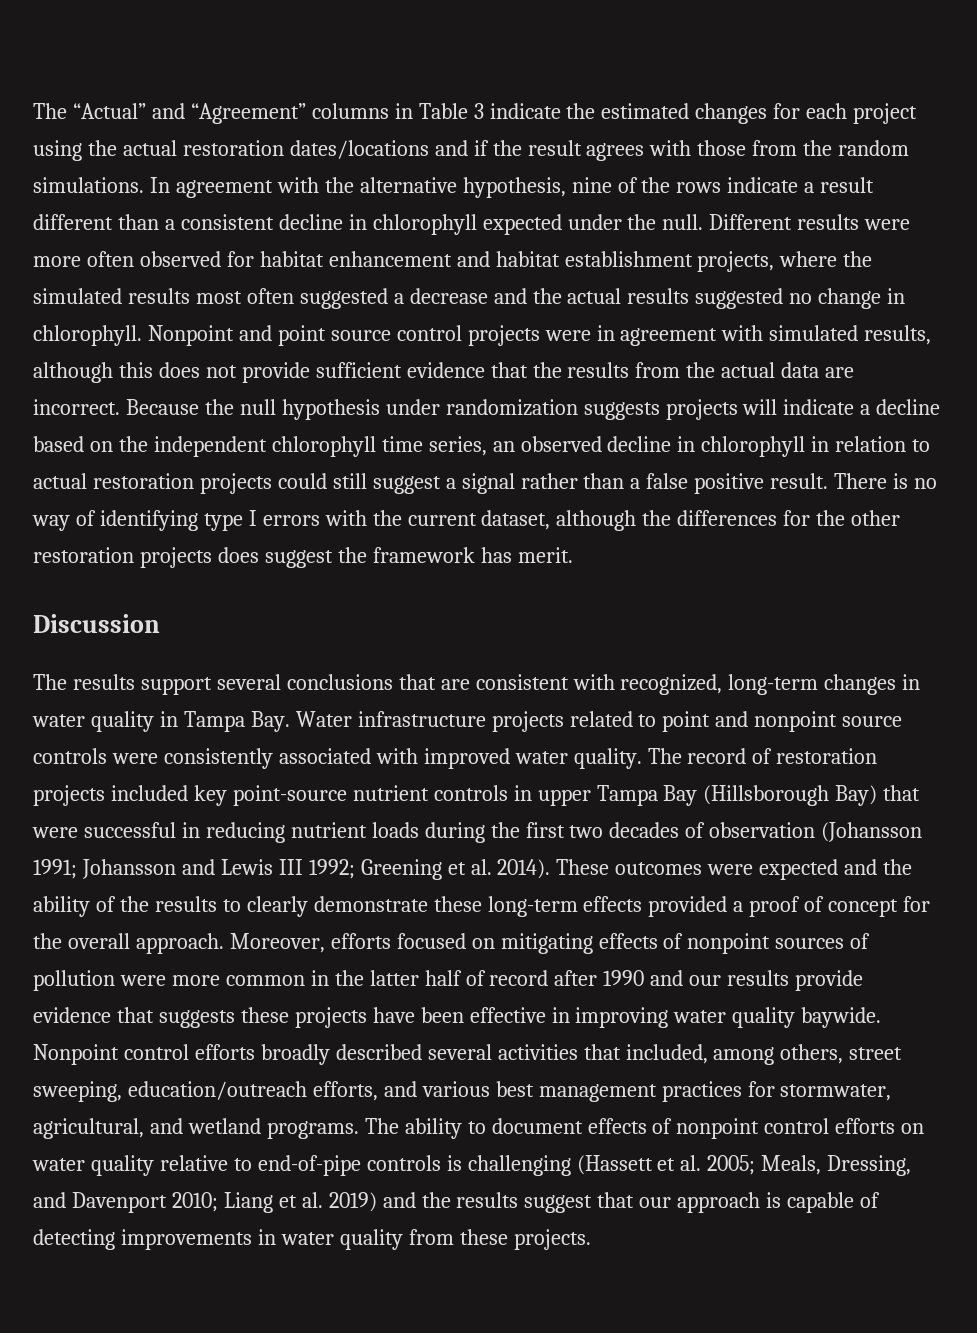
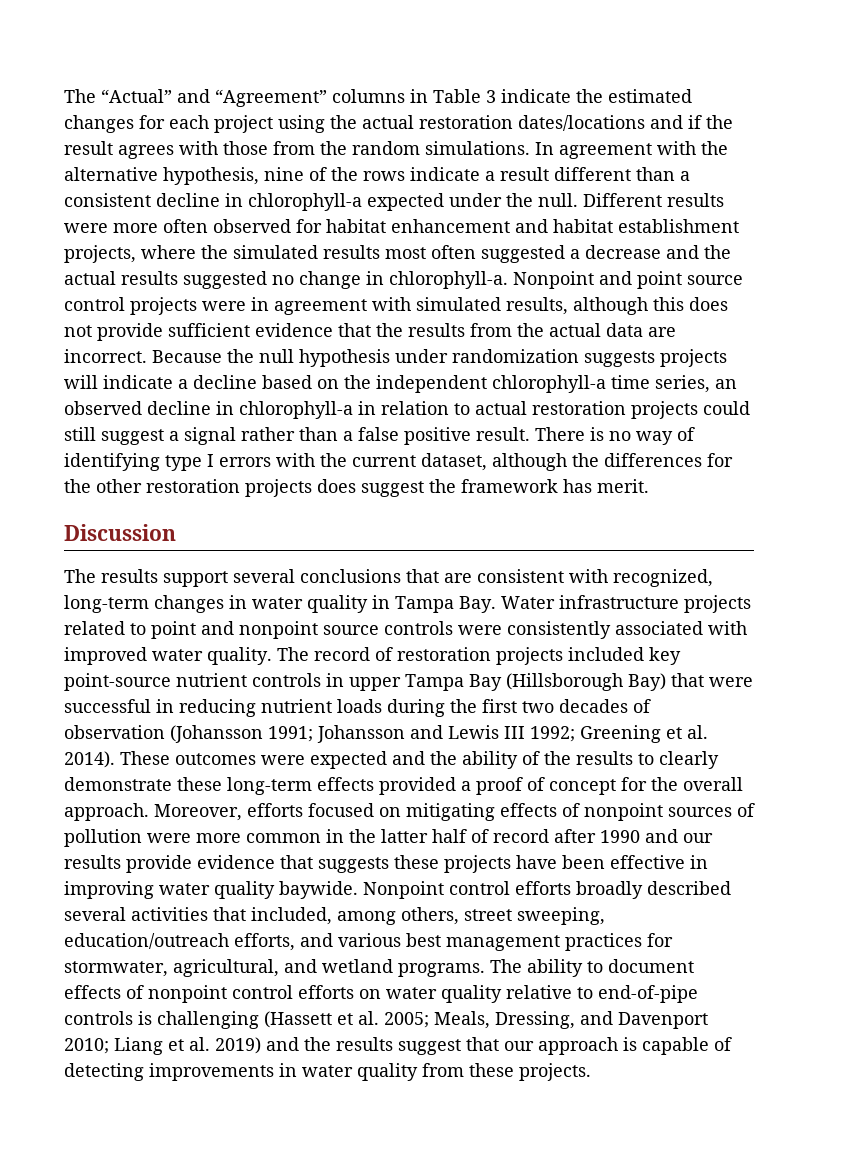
- In agreement with the alternative hypothesis, nine of the rows indicate a result different than a consistent decline in chlorophyll expected under the null.
+ In agreement with the alternative hypothesis, nine of the rows indicate a result different than a consistent decline in chlorophyll-a expected under the null.
- Different results were more often observed for habitat enhancement and habitat establishment projects, where the simulated results most often suggested a decrease and the actual results suggested no change in chlorophyll.
+ Different results were more often observed for habitat enhancement and habitat establishment projects, where the simulated results most often suggested a decrease and the actual results suggested no change in chlorophyll-a.
- Because the null hypothesis under randomization suggests projects will indicate a decline based on the independent chlorophyll time series, an observed decline in chlorophyll in relation to actual restoration projects could still suggest a signal rather than a false positive result.
+ Because the null hypothesis under randomization suggests projects will indicate a decline based on the independent chlorophyll-a time series, an observed decline in chlorophyll-a in relation to actual restoration projects could still suggest a signal rather than a false positive result.

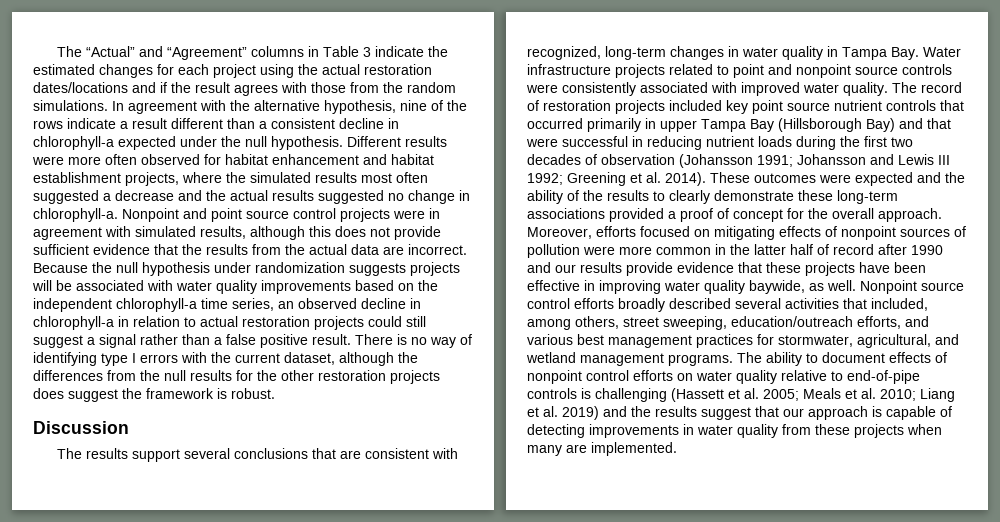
- In agreement with the alternative hypothesis, nine of the rows indicate a result different than a consistent decline in chlorophyll-a expected under the null.
+ In agreement with the alternative hypothesis, nine of the rows indicate a result different than a consistent decline in chlorophyll-a expected under the null hypothesis.
- Because the null hypothesis under randomization suggests projects will indicate a decline based on the independent chlorophyll-a time series, an observed decline in chlorophyll-a in relation to actual restoration projects could still suggest a signal rather than a false positive result.
+ Because the null hypothesis under randomization suggests projects will be associated with water quality improvements based on the independent chlorophyll-a time series, an observed decline in chlorophyll-a in relation to actual restoration projects could still suggest a signal rather than a false positive result.
- There is no way of identifying type I errors with the current dataset, although the differences for the other restoration projects does suggest the framework has merit.
+ There is no way of identifying type I errors with the current dataset, although the differences from the null results for the other restoration projects does suggest the framework is robust.
- The record of restoration projects included key point-source nutrient controls in upper Tampa Bay (Hillsborough Bay) that were successful in reducing nutrient loads during the first two decades of observation (Johansson 1991; Johansson and Lewis III 1992; Greening et al. 2014).
+ The record of restoration projects included key point source nutrient controls that occurred primarily in upper Tampa Bay (Hillsborough Bay) and that were successful in reducing nutrient loads during the first two decades of observation (Johansson 1991; Johansson and Lewis III 1992; Greening et al. 2014).
- These outcomes were expected and the ability of the results to clearly demonstrate these long-term effects provided a proof of concept for the overall approach.
+ These outcomes were expected and the ability of the results to clearly demonstrate these long-term associations provided a proof of concept for the overall approach.
- Moreover, efforts focused on mitigating effects of nonpoint sources of pollution were more common in the latter half of record after 1990 and our results provide evidence that suggests these projects have been effective in improving water quality baywide. Nonpoint control efforts broadly described several activities that included, among others, street sweeping, education/outreach efforts, and various best management practices for stormwater, agricultural, and wetland programs.
+ Moreover, efforts focused on mitigating effects of nonpoint sources of pollution were more common in the latter half of record after 1990 and our results provide evidence that these projects have been effective in improving water quality baywide, as well. Nonpoint source control efforts broadly described several activities that included, among others, street sweeping, education/outreach efforts, and various best management practices for stormwater, agricultural, and wetland management programs.
- The ability to document effects of nonpoint control efforts on water quality relative to end-of-pipe controls is challenging (Hassett et al. 2005; Meals, Dressing, and Davenport 2010; Liang et al. 2019) and the results suggest that our approach is capable of detecting improvements in water quality from these projects.
+ The ability to document effects of nonpoint control efforts on water quality relative to end-of-pipe controls is challenging (Hassett et al. 2005; Meals et al. 2010; Liang et al. 2019) and the results suggest that our approach is capable of detecting improvements in water quality from these projects when many are implemented.

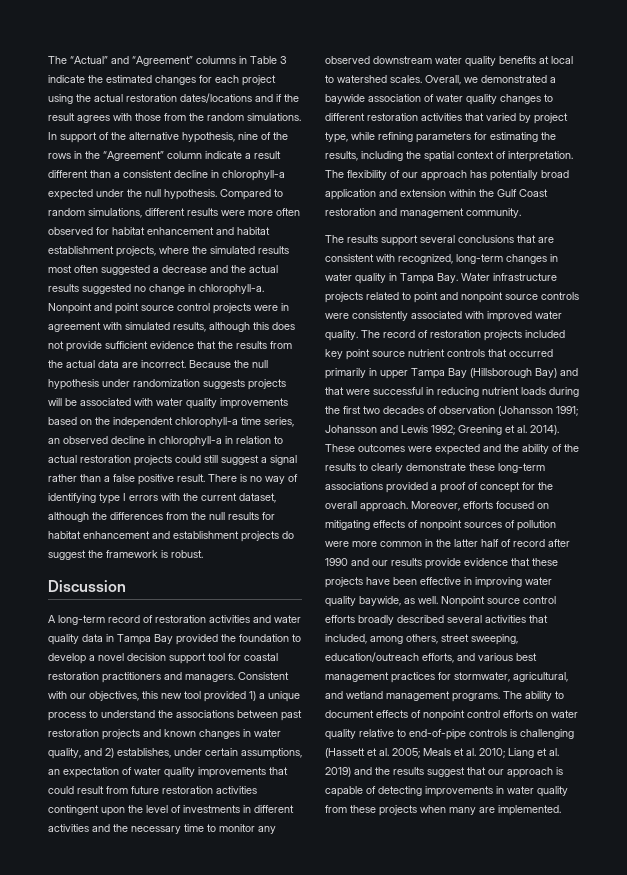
- In agreement with the alternative hypothesis, nine of the rows indicate a result different than a consistent decline in chlorophyll-a expected under the null hypothesis.
+ In support of the alternative hypothesis, nine of the rows in the “Agreement” column indicate a result different than a consistent decline in chlorophyll-a expected under the null hypothesis.
- Different results were more often observed for habitat enhancement and habitat establishment projects, where the simulated results most often suggested a decrease and the actual results suggested no change in chlorophyll-a.
+ Compared to random simulations, different results were more often observed for habitat enhancement and habitat establishment projects, where the simulated results most often suggested a decrease and the actual results suggested no change in chlorophyll-a.
- There is no way of identifying type I errors with the current dataset, although the differences from the null results for the other restoration projects does suggest the framework is robust.
+ There is no way of identifying type I errors with the current dataset, although the differences from the null results for habitat enhancement and establishment projects do suggest the framework is robust.
+ A long-term record of restoration activities and water quality data in Tampa Bay provided the foundation to develop a novel decision support tool for coastal restoration practitioners and managers. Consistent with our objectives, this new tool provided 1) a unique process to understand the associations between past restoration projects and known changes in water quality, and 2) establishes, under certain assumptions, an expectation of water quality improvements that could result from future restoration activities contingent upon the level of investments in different activities and the necessary time to monitor any observed downstream water quality benefits at local to watershed scales. Overall, we demonstrated a baywide association of water quality changes to different restoration activities that varied by project type, while refining parameters for estimating the results, including the spatial context of interpretation. The flexibility of our approach has potentially broad application and extension within the Gulf Coast restoration and management community.
- The record of restoration projects included key point source nutrient controls that occurred primarily in upper Tampa Bay (Hillsborough Bay) and that were successful in reducing nutrient loads during the first two decades of observation (Johansson 1991; Johansson and Lewis III 1992; Greening et al. 2014).
+ The record of restoration projects included key point source nutrient controls that occurred primarily in upper Tampa Bay (Hillsborough Bay) and that were successful in reducing nutrient loads during the first two decades of observation (Johansson 1991; Johansson and Lewis 1992; Greening et al. 2014).

